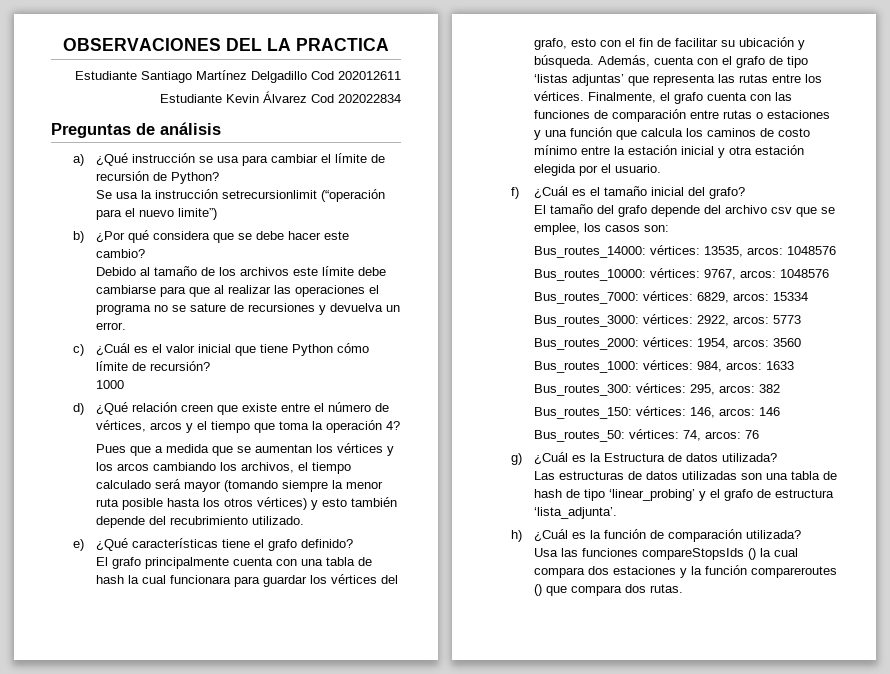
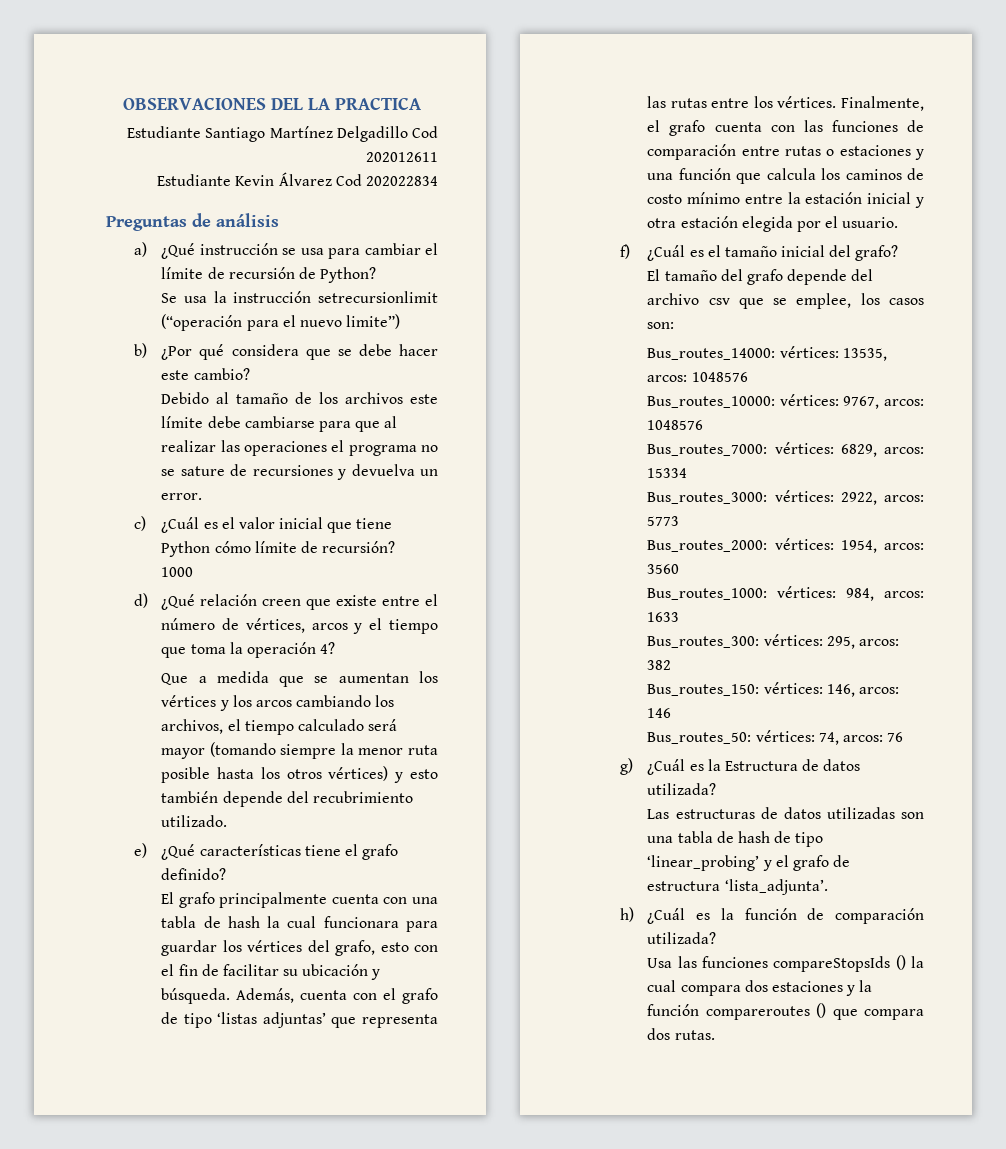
- Pues que a medida que se aumentan los vértices y los arcos cambiando los archivos, el tiempo calculado será mayor (tomando siempre la menor ruta posible hasta los otros vértices) y esto también depende del recubrimiento utilizado.
+ Que a medida que se aumentan los vértices y los arcos cambiando los archivos, el tiempo calculado será mayor (tomando siempre la menor ruta posible hasta los otros vértices) y esto también depende del recubrimiento utilizado.

